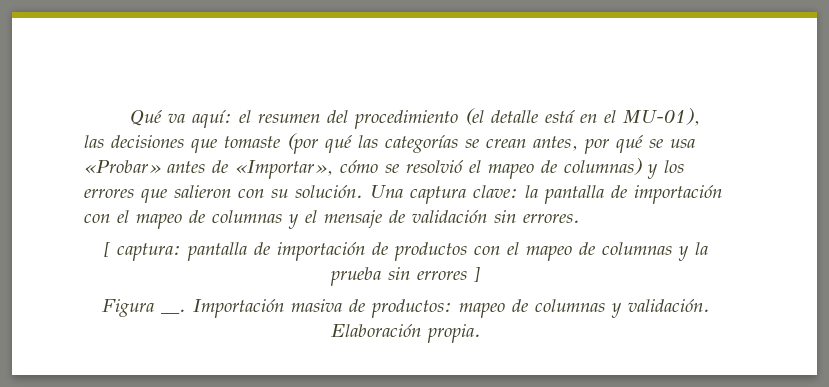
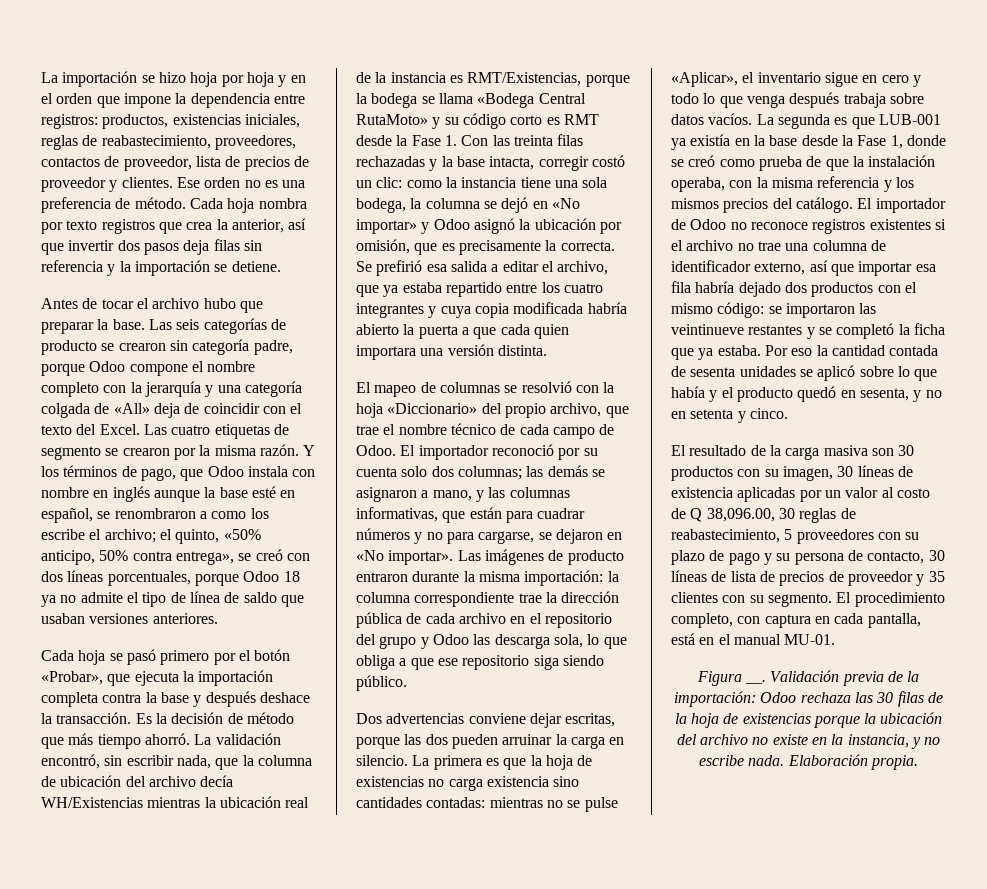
- Qué va aquí: el resumen del procedimiento (el detalle está en el MU-01), las decisiones que tomaste (por qué las categorías se crean antes, por qué se usa «Probar» antes de «Importar», cómo se resolvió el mapeo de columnas) y los errores que salieron con su solución. Una captura clave: la pantalla de importación con el mapeo de columnas y el mensaje de validación sin errores.
- [ captura: pantalla de importación de productos con el mapeo de columnas y la prueba sin errores ]
- Figura __. Importación masiva de productos: mapeo de columnas y validación.
+ La importación se hizo hoja por hoja y en el orden que impone la dependencia entre registros: productos, existencias iniciales, reglas de reabastecimiento, proveedores, contactos de proveedor, lista de precios de proveedor y clientes. Ese orden no es una preferencia de método. Cada hoja nombra por texto registros que crea la anterior, así que invertir dos pasos deja filas sin referencia y la importación se detiene.
+ Antes de tocar el archivo hubo que preparar la base. Las seis categorías de producto se crearon sin categoría padre, porque Odoo compone el nombre completo con la jerarquía y una categoría colgada de «All» deja de coincidir con el texto del Excel. Las cuatro etiquetas de segmento se crearon por la misma razón. Y los términos de pago, que Odoo instala con nombre en inglés aunque la base esté en español, se renombraron a como los escribe el archivo; el quinto, «50% anticipo, 50% contra entrega», se creó con dos líneas porcentuales, porque Odoo 18 ya no admite el tipo de línea de saldo que usaban versiones anteriores.
+ Cada hoja se pasó primero por el botón «Probar», que ejecuta la importación completa contra la base y después deshace la transacción. Es la decisión de método que más tiempo ahorró. La validación encontró, sin escribir nada, que la columna de ubicación del archivo decía WH/Existencias mientras la ubicación real de la instancia es RMT/Existencias, porque la bodega se llama «Bodega Central RutaMoto» y su código corto es RMT desde la Fase 1. Con las treinta filas rechazadas y la base intacta, corregir costó un clic: como la instancia tiene una sola bodega, la columna se dejó en «No importar» y Odoo asignó la ubicación por omisión, que es precisamente la correcta. Se prefirió esa salida a editar el archivo, que ya estaba repartido entre los cuatro integrantes y cuya copia modificada habría abierto la puerta a que cada quien importara una versión distinta.
+ El mapeo de columnas se resolvió con la hoja «Diccionario» del propio archivo, que trae el nombre técnico de cada campo de Odoo. El importador reconoció por su cuenta solo dos columnas; las demás se asignaron a mano, y las columnas informativas, que están para cuadrar números y no para cargarse, se dejaron en «No importar». Las imágenes de producto entraron durante la misma importación: la columna correspondiente trae la dirección pública de cada archivo en el repositorio del grupo y Odoo las descarga sola, lo que obliga a que ese repositorio siga siendo público.
+ Dos advertencias conviene dejar escritas, porque las dos pueden arruinar la carga en silencio. La primera es que la hoja de existencias no carga existencia sino cantidades contadas: mientras no se pulse «Aplicar», el inventario sigue en cero y todo lo que venga después trabaja sobre datos vacíos. La segunda es que LUB-001 ya existía en la base desde la Fase 1, donde se creó como prueba de que la instalación operaba, con la misma referencia y los mismos precios del catálogo. El importador de Odoo no reconoce registros existentes si el archivo no trae una columna de identificador externo, así que importar esa fila habría dejado dos productos con el mismo código: se importaron las veintinueve restantes y se completó la ficha que ya estaba. Por eso la cantidad contada de sesenta unidades se aplicó sobre lo que había y el producto quedó en sesenta, y no en setenta y cinco.
+ El resultado de la carga masiva son 30 productos con su imagen, 30 líneas de existencia aplicadas por un valor al costo de Q 38,096.00, 30 reglas de reabastecimiento, 5 proveedores con su plazo de pago y su persona de contacto, 30 líneas de lista de precios de proveedor y 35 clientes con su segmento. El procedimiento completo, con captura en cada pantalla, está en el manual MU-01.
+ Figura __. Validación previa de la importación: Odoo rechaza las 30 filas de la hoja de existencias porque la ubicación del archivo no existe en la instancia, y no escribe nada.

